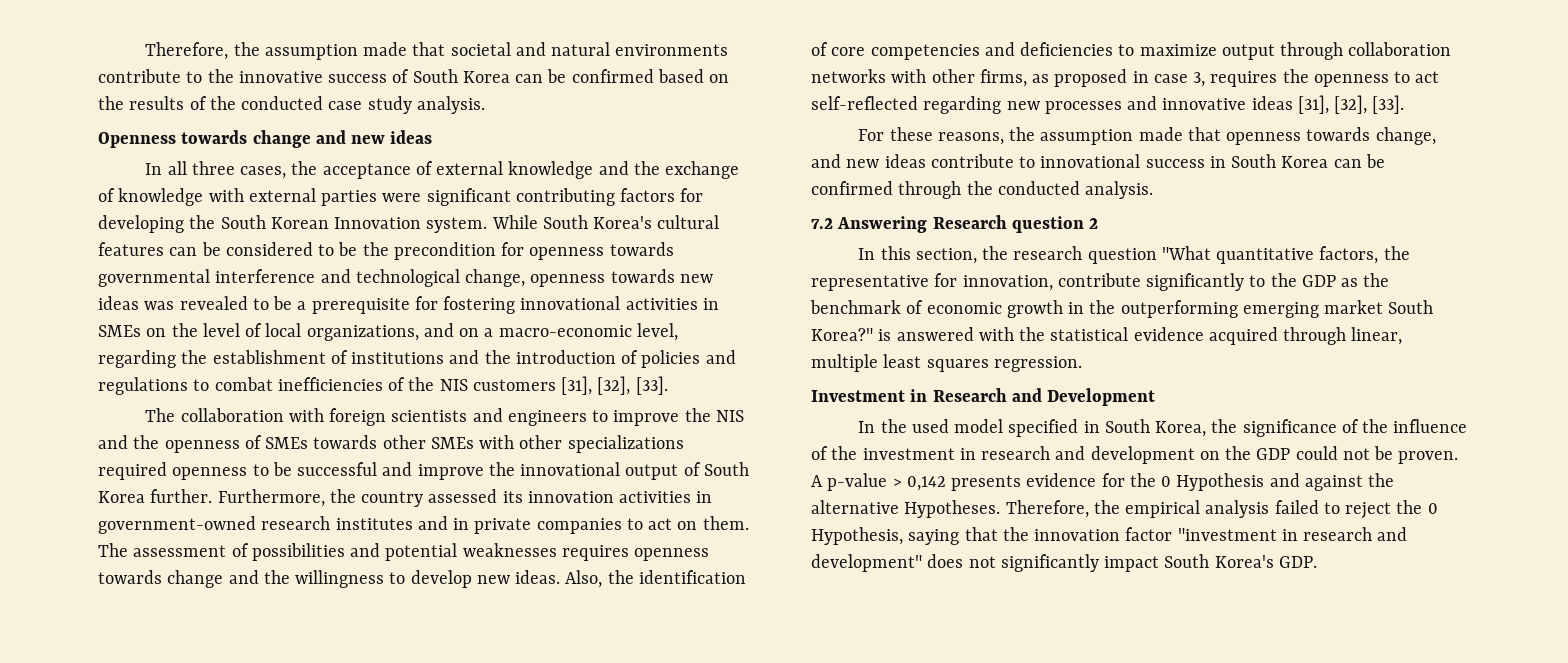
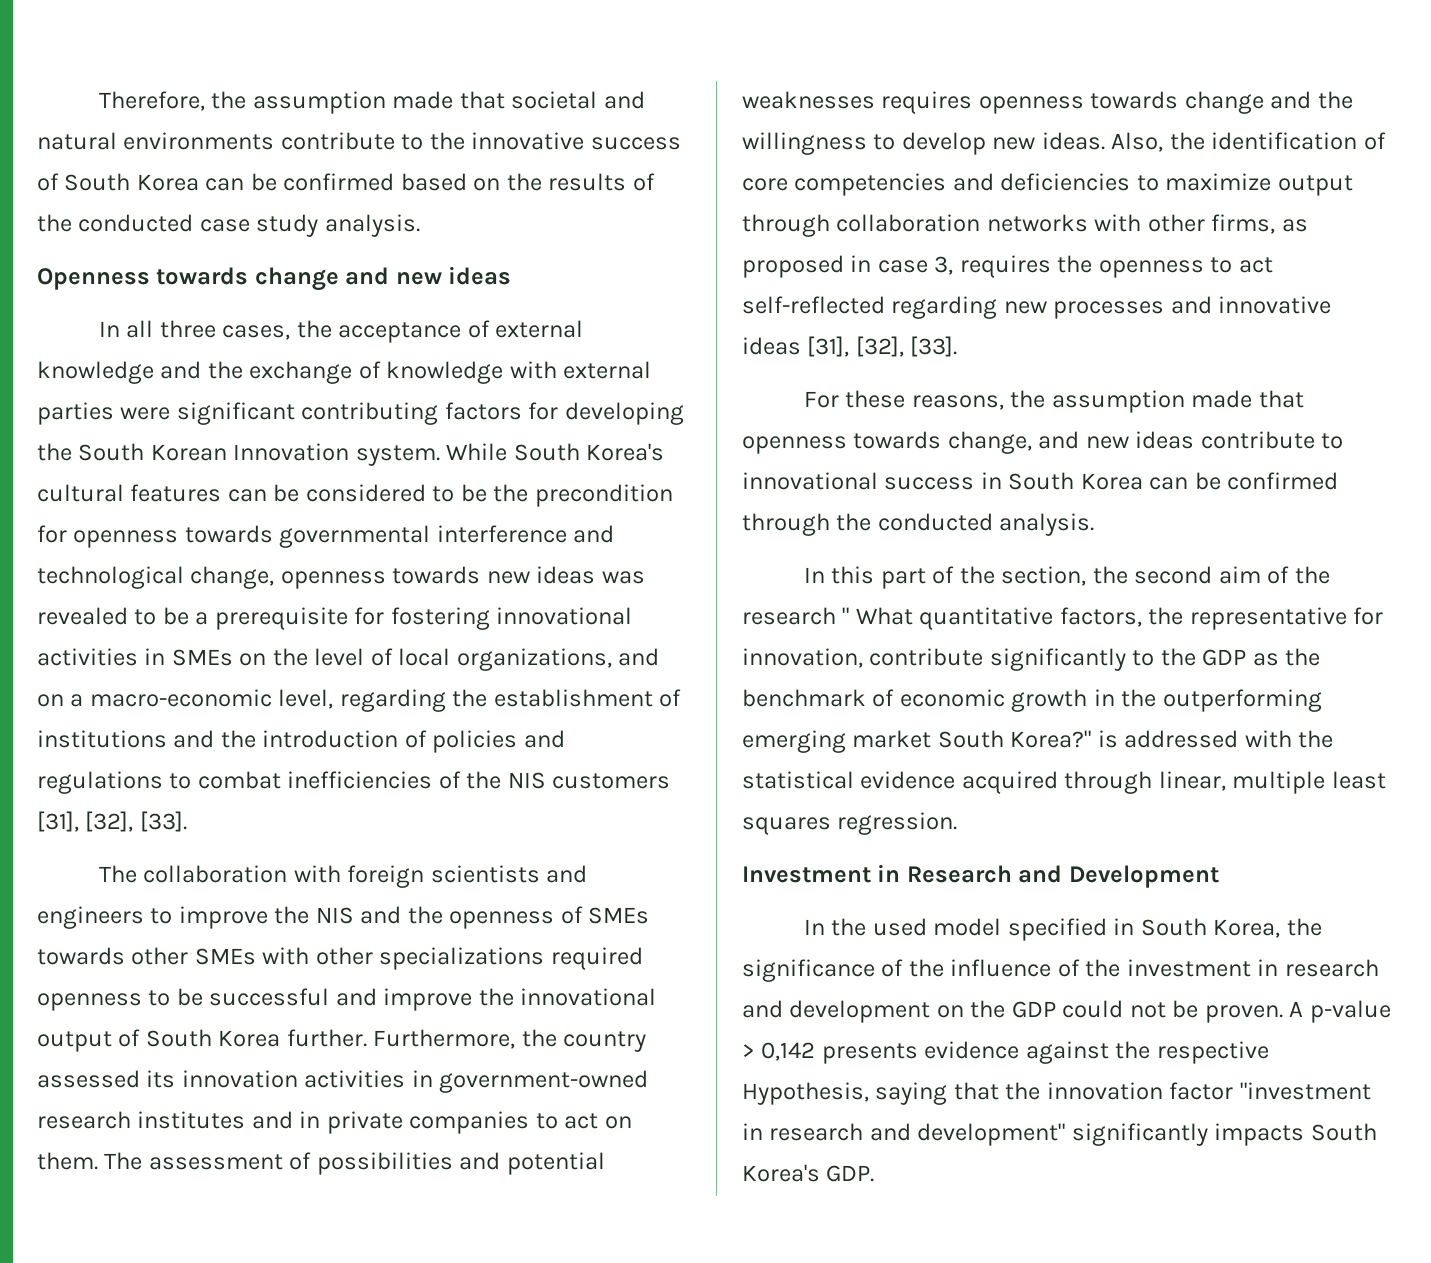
- 7.2 Answering Research question 2
- In this section, the research question "What quantitative factors, the representative for innovation, contribute significantly to the GDP as the benchmark of economic growth in the outperforming emerging market South Korea?" is answered with the statistical evidence acquired through linear, multiple least squares regression.
+ In this part of the section, the second aim of the research " What quantitative factors, the representative for innovation, contribute significantly to the GDP as the benchmark of economic growth in the outperforming emerging market South Korea?" is addressed with the statistical evidence acquired through linear, multiple least squares regression.
- A p-value > 0,142 presents evidence for the 0 Hypothesis and against the alternative Hypotheses. Therefore, the empirical analysis failed to reject the 0 Hypothesis, saying that the innovation factor "investment in research and development" does not significantly impact South Korea's GDP.
+ A p-value > 0,142 presents evidence against the respective Hypothesis, saying that the innovation factor "investment in research and development" significantly impacts South Korea's GDP.

